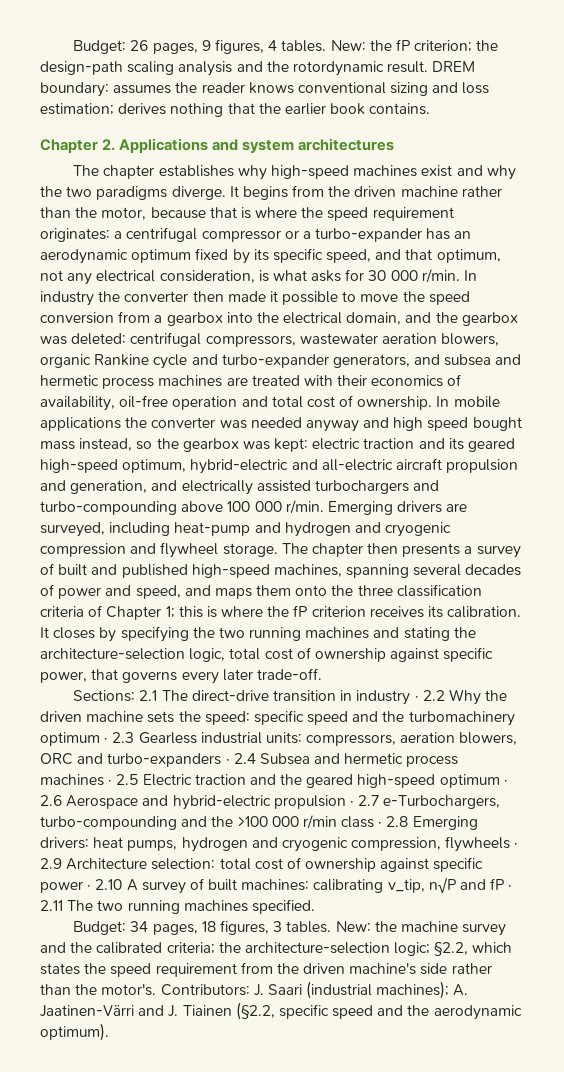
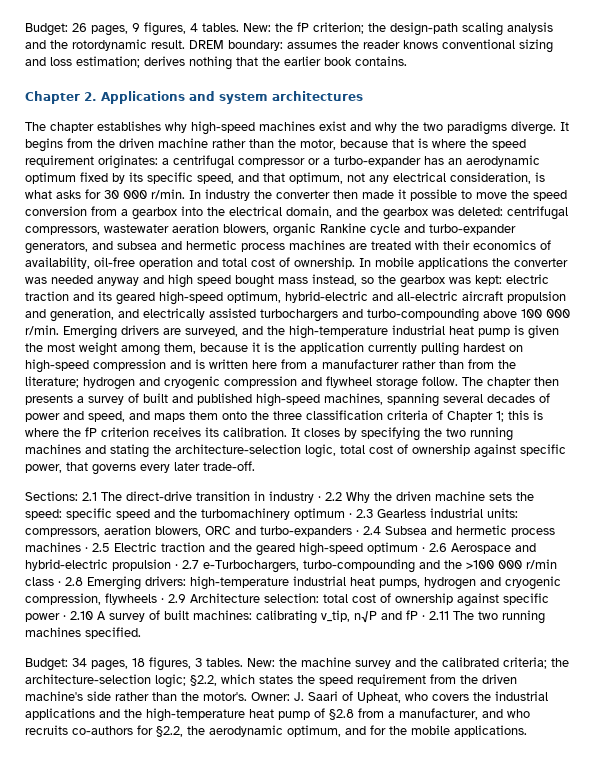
- Emerging drivers are surveyed, including heat-pump and hydrogen and cryogenic compression and flywheel storage.
+ Emerging drivers are surveyed, and the high-temperature industrial heat pump is given the most weight among them, because it is the application currently pulling hardest on high-speed compression and is written here from a manufacturer rather than from the literature; hydrogen and cryogenic compression and flywheel storage follow.
- heat pumps, hydrogen and cryogenic compression, flywheels · 2.9 Architecture selection:
+ high-temperature industrial heat pumps, hydrogen and cryogenic compression, flywheels · 2.9 Architecture selection:
- Contributors: J. Saari (industrial machines); A. Jaatinen-Värri and J. Tiainen (§2.2, specific speed and the aerodynamic optimum).
+ Owner: J. Saari of Upheat, who covers the industrial applications and the high-temperature heat pump of §2.8 from a manufacturer, and who recruits co-authors for §2.2, the aerodynamic optimum, and for the mobile applications.

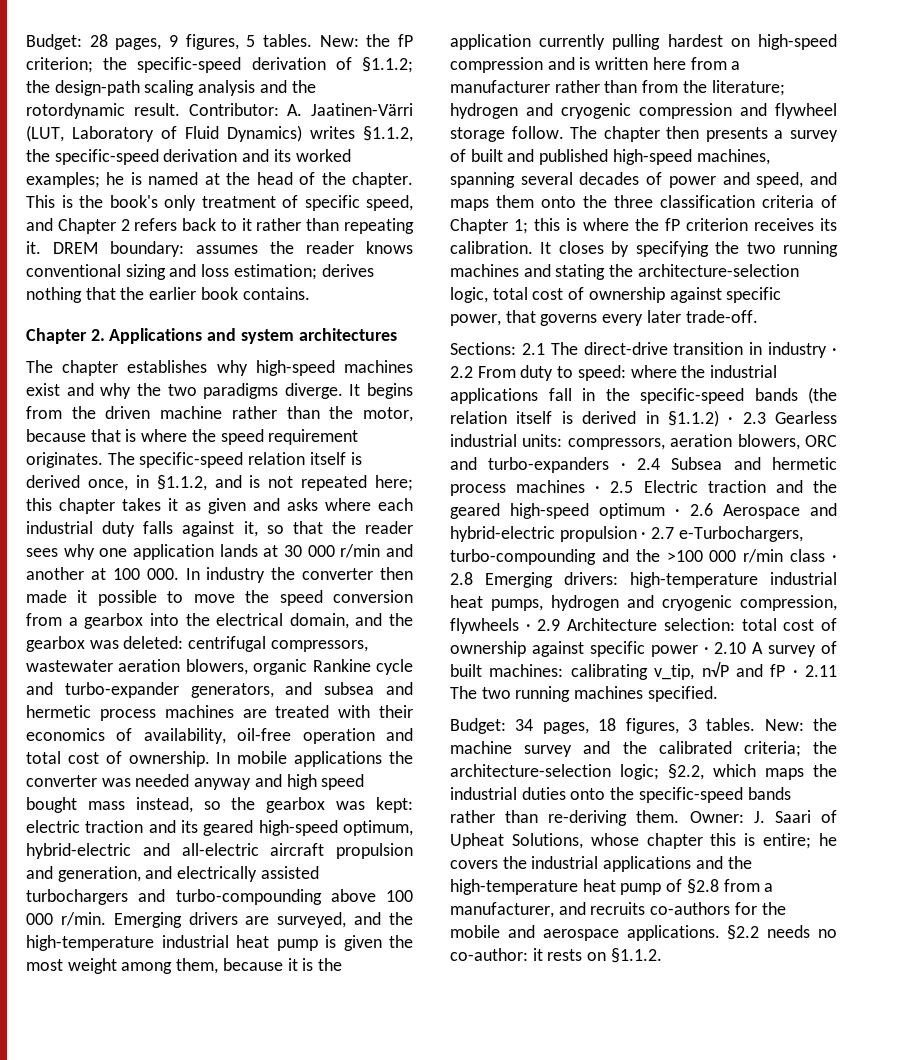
- Budget: 26 pages, 9 figures, 4 tables.
+ Budget: 28 pages, 9 figures, 5 tables.
- New: the fP criterion; the design-path scaling analysis and the rotordynamic result.
+ New: the fP criterion; the specific-speed derivation of §1.1.2; the design-path scaling analysis and the rotordynamic result.
+ Contributor: A. Jaatinen-Värri (LUT, Laboratory of Fluid Dynamics) writes §1.1.2, the specific-speed derivation and its worked examples; he is named at the head of the chapter. This is the book's only treatment of specific speed, and Chapter 2 refers back to it rather than repeating it.
- It begins from the driven machine rather than the motor, because that is where the speed requirement originates: a centrifugal compressor or a turbo-expander has an aerodynamic optimum fixed by its specific speed, and that optimum, not any electrical consideration, is what asks for 30 000 r/min. In industry the converter then made it possible to move the speed conversion from a gearbox into the electrical domain, and the gearbox was deleted:
+ It begins from the driven machine rather than the motor, because that is where the speed requirement originates. The specific-speed relation itself is derived once, in §1.1.2, and is not repeated here; this chapter takes it as given and asks where each industrial duty falls against it, so that the reader sees why one application lands at 30 000 r/min and another at 100 000. In industry the converter then made it possible to move the speed conversion from a gearbox into the electrical domain, and the gearbox was deleted:
- 2.1 The direct-drive transition in industry · 2.2 Why the driven machine sets the speed: specific speed and the turbomachinery optimum · 2.3 Gearless industrial units:
+ 2.1 The direct-drive transition in industry · 2.2 From duty to speed: where the industrial applications fall in the specific-speed bands (the relation itself is derived in §1.1.2) · 2.3 Gearless industrial units:
- New: the machine survey and the calibrated criteria; the architecture-selection logic; §2.2, which states the speed requirement from the driven machine's side rather than the motor's. Owner: J. Saari of Upheat, who covers the industrial applications and the high-temperature heat pump of §2.8 from a manufacturer, and who recruits co-authors for §2.2, the aerodynamic optimum, and for the mobile applications.
+ New: the machine survey and the calibrated criteria; the architecture-selection logic; §2.2, which maps the industrial duties onto the specific-speed bands rather than re-deriving them. Owner: J. Saari of Upheat Solutions, whose chapter this is entire; he covers the industrial applications and the high-temperature heat pump of §2.8 from a manufacturer, and recruits co-authors for the mobile and aerospace applications. §2.2 needs no co-author: it rests on §1.1.2.

